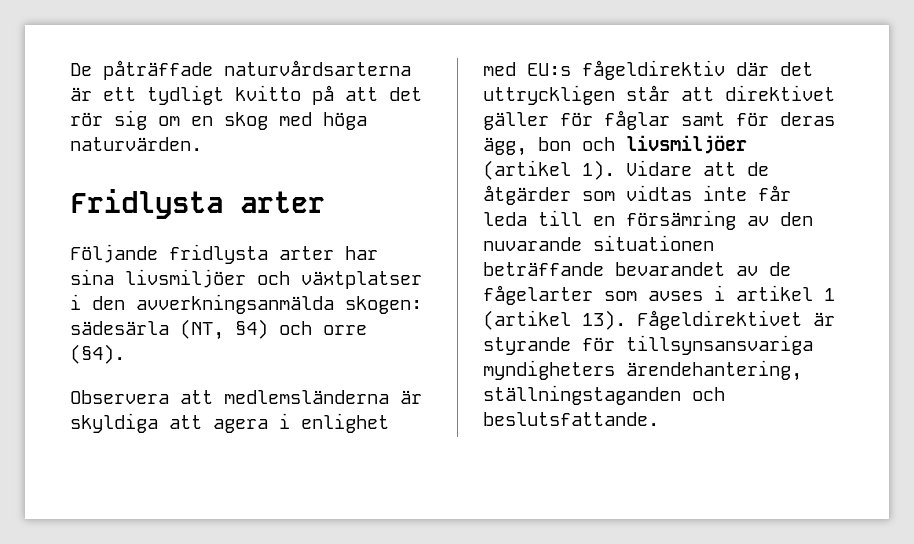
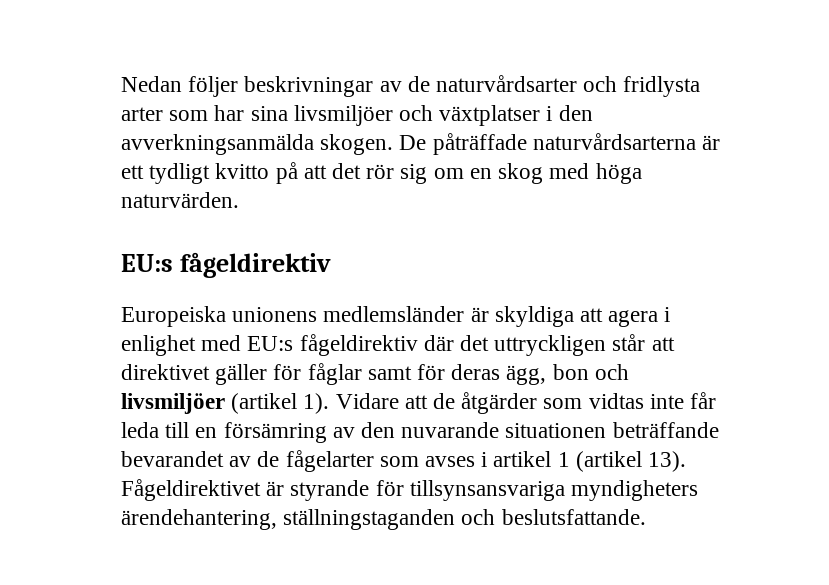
+ Nedan följer beskrivningar av de naturvårdsarter och fridlysta arter som har sina livsmiljöer och växtplatser i den avverkningsanmälda skogen.
  De påträffade naturvårdsarterna är ett tydligt kvitto på att det rör sig om en skog med höga naturvärden.
- Fridlysta arter
- Följande fridlysta arter har sina livsmiljöer och växtplatser i den avverkningsanmälda skogen: sädesärla (NT, §4) och orre (§4).
- Observera att medlemsländerna är skyldiga att agera i enlighet med EU:s fågeldirektiv där det uttryckligen står att direktivet gäller för fåglar samt för deras ägg, bon och livsmiljöer (artikel 1).
+ EU:s fågeldirektiv
+ Europeiska unionens medlemsländer är skyldiga att agera i enlighet med EU:s fågeldirektiv där det uttryckligen står att direktivet gäller för fåglar samt för deras ägg, bon och livsmiljöer (artikel 1).

